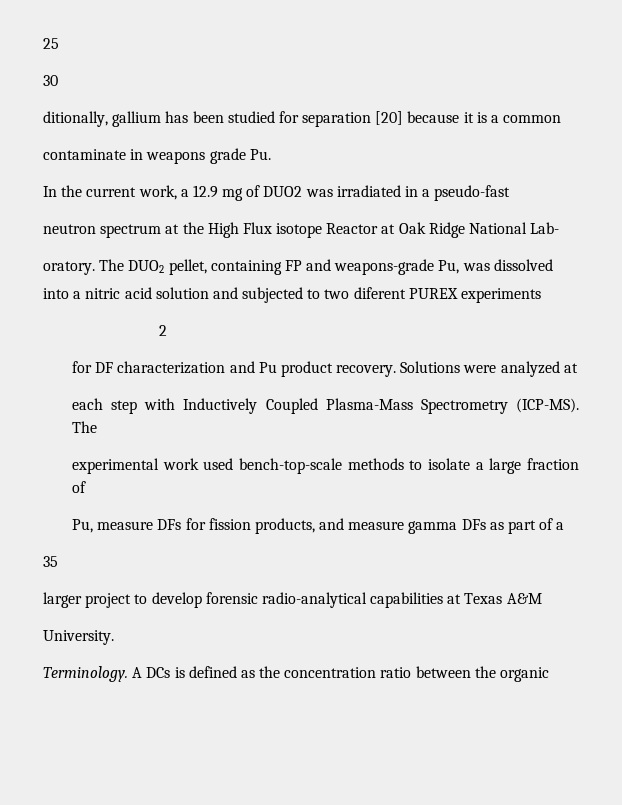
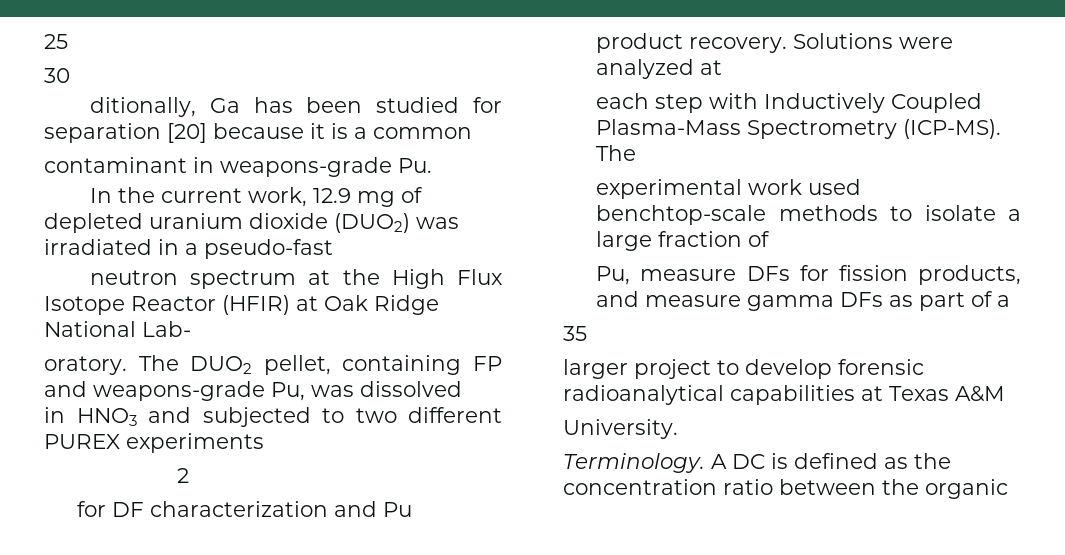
- ditionally, gallium has been studied for separation [20] because it is a common
+ ditionally, Ga has been studied for separation [20] because it is a common
- contaminate in weapons grade Pu.
+ contaminant in weapons-grade Pu.
- In the current work, a 12.9 mg of DUO2 was irradiated in a pseudo-fast
+ In the current work, 12.9 mg of depleted uranium dioxide (DUO2) was irradiated in a pseudo-fast
- neutron spectrum at the High Flux isotope Reactor at Oak Ridge National Lab-
+ neutron spectrum at the High Flux Isotope Reactor (HFIR) at Oak Ridge National Lab-
- into a nitric acid solution and subjected to two diferent PUREX experiments
+ in HNO3 and subjected to two different PUREX experiments
- experimental work used bench-top-scale methods to isolate a large fraction of
+ experimental work used benchtop-scale methods to isolate a large fraction of
- larger project to develop forensic radio-analytical capabilities at Texas A&M
+ larger project to develop forensic radioanalytical capabilities at Texas A&M
- A DCs is defined as the concentration ratio between the organic
+ A DC is defined as the concentration ratio between the organic

